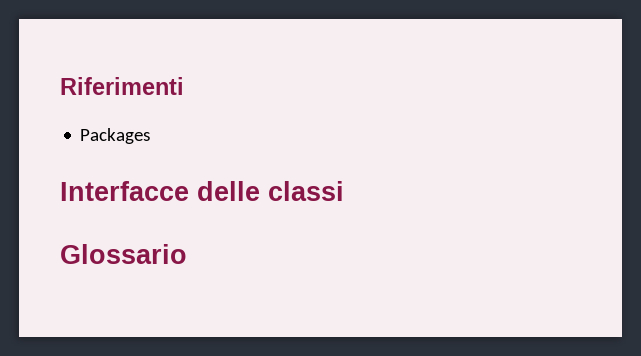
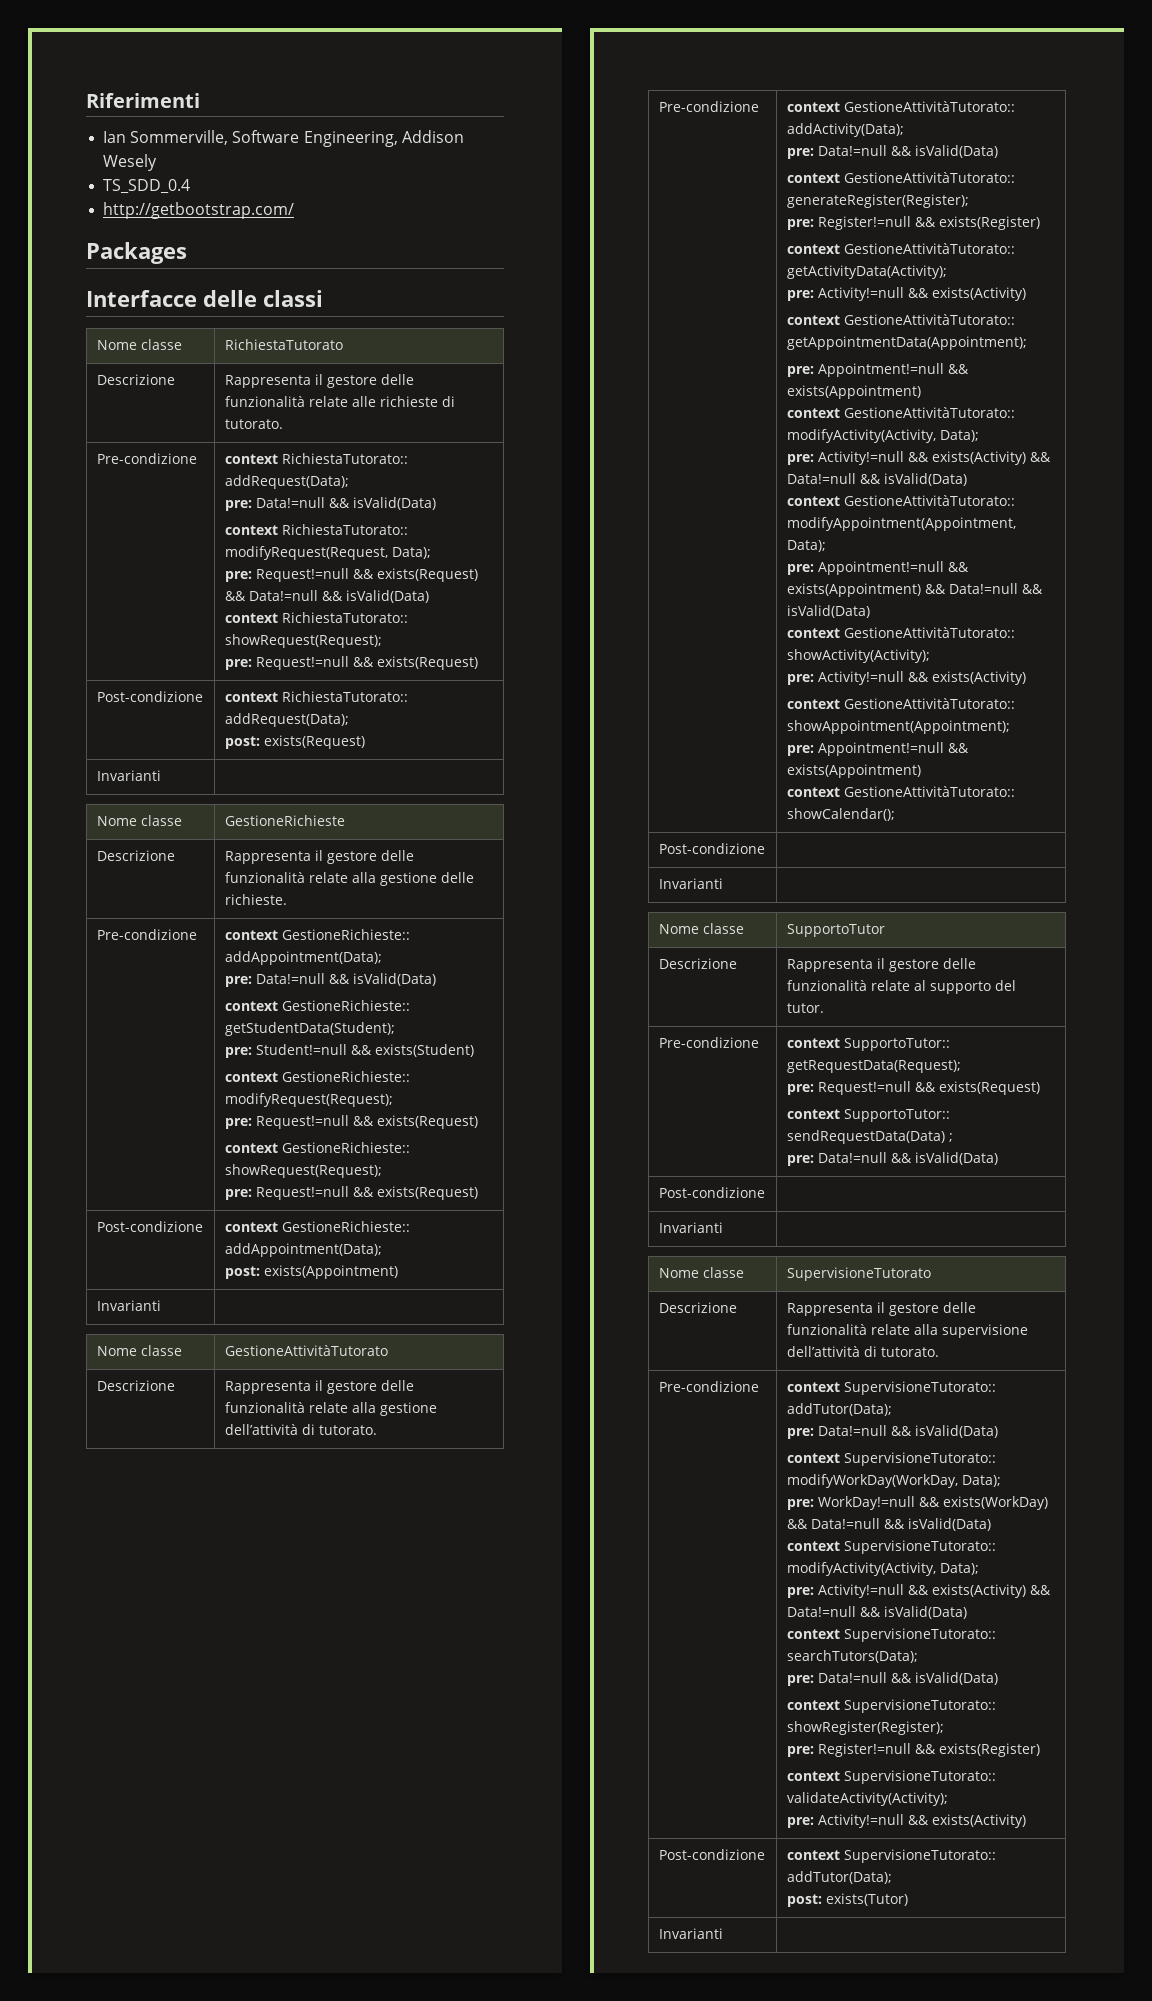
+ Ian Sommerville, Software Engineering, Addison Wesely
+ TS_SDD_0.4
+ http://getbootstrap.com/
  Packages
  Interfacce delle classi
- Glossario
+ Nome classe | RichiestaTutorato
+ Descrizione | Rappresenta il gestore delle funzionalità relate alle richieste di tutorato.
+ Pre-condizione | context RichiestaTutorato:: addRequest(Data);
+ pre: Data!=null && isValid(Data)
+ context RichiestaTutorato:: modifyRequest(Request, Data);
+ pre: Request!=null && exists(Request) && Data!=null && isValid(Data)
+ context RichiestaTutorato:: showRequest(Request);
+ pre: Request!=null && exists(Request)
+ Post-condizione | context RichiestaTutorato:: addRequest(Data);
+ post: exists(Request)
+ Invarianti |
+ Nome classe | GestioneRichieste
+ Descrizione | Rappresenta il gestore delle funzionalità relate alla gestione delle richieste.
+ Pre-condizione | context GestioneRichieste:: addAppointment(Data);
+ pre: Data!=null && isValid(Data)
+ context GestioneRichieste:: getStudentData(Student);
+ pre: Student!=null && exists(Student)
+ context GestioneRichieste:: modifyRequest(Request);
+ pre: Request!=null && exists(Request)
+ context GestioneRichieste:: showRequest(Request);
+ pre: Request!=null && exists(Request)
+ Post-condizione | context GestioneRichieste:: addAppointment(Data);
+ post: exists(Appointment)
+ Invarianti |
+ Nome classe | GestioneAttivitàTutorato
+ Descrizione | Rappresenta il gestore delle funzionalità relate alla gestione dell’attività di tutorato.
+ Pre-condizione | context GestioneAttivitàTutorato:: addActivity(Data);
+ pre: Data!=null && isValid(Data)
+ context GestioneAttivitàTutorato:: generateRegister(Register);
+ pre: Register!=null && exists(Register)
+ context GestioneAttivitàTutorato:: getActivityData(Activity);
+ pre: Activity!=null && exists(Activity)
+ context GestioneAttivitàTutorato:: getAppointmentData(Appointment);
+ pre: Appointment!=null && exists(Appointment)
+ context GestioneAttivitàTutorato:: modifyActivity(Activity, Data);
+ pre: Activity!=null && exists(Activity) && Data!=null && isValid(Data)
+ context GestioneAttivitàTutorato:: modifyAppointment(Appointment, Data);
+ pre: Appointment!=null && exists(Appointment) && Data!=null && isValid(Data)
+ context GestioneAttivitàTutorato:: showActivity(Activity);
+ pre: Activity!=null && exists(Activity)
+ context GestioneAttivitàTutorato:: showAppointment(Appointment);
+ pre: Appointment!=null && exists(Appointment)
+ context GestioneAttivitàTutorato:: showCalendar();
+ Post-condizione |
+ Invarianti |
+ Nome classe | SupportoTutor
+ Descrizione | Rappresenta il gestore delle funzionalità relate al supporto del tutor.
+ Pre-condizione | context SupportoTutor:: getRequestData(Request);
+ pre: Request!=null && exists(Request)
+ context SupportoTutor:: sendRequestData(Data) ;
+ pre: Data!=null && isValid(Data)
+ Post-condizione |
+ Invarianti |
+ Nome classe | SupervisioneTutorato
+ Descrizione | Rappresenta il gestore delle funzionalità relate alla supervisione dell’attività di tutorato.
+ Pre-condizione | context SupervisioneTutorato:: addTutor(Data);
+ pre: Data!=null && isValid(Data)
+ context SupervisioneTutorato:: modifyWorkDay(WorkDay, Data);
+ pre: WorkDay!=null && exists(WorkDay) && Data!=null && isValid(Data)
+ context SupervisioneTutorato:: modifyActivity(Activity, Data);
+ pre: Activity!=null && exists(Activity) && Data!=null && isValid(Data)
+ context SupervisioneTutorato:: searchTutors(Data);
+ pre: Data!=null && isValid(Data)
+ context SupervisioneTutorato:: showRegister(Register);
+ pre: Register!=null && exists(Register)
+ context SupervisioneTutorato:: validateActivity(Activity);
+ pre: Activity!=null && exists(Activity)
+ Post-condizione | context SupervisioneTutorato:: addTutor(Data);
+ post: exists(Tutor)
+ Invarianti |

